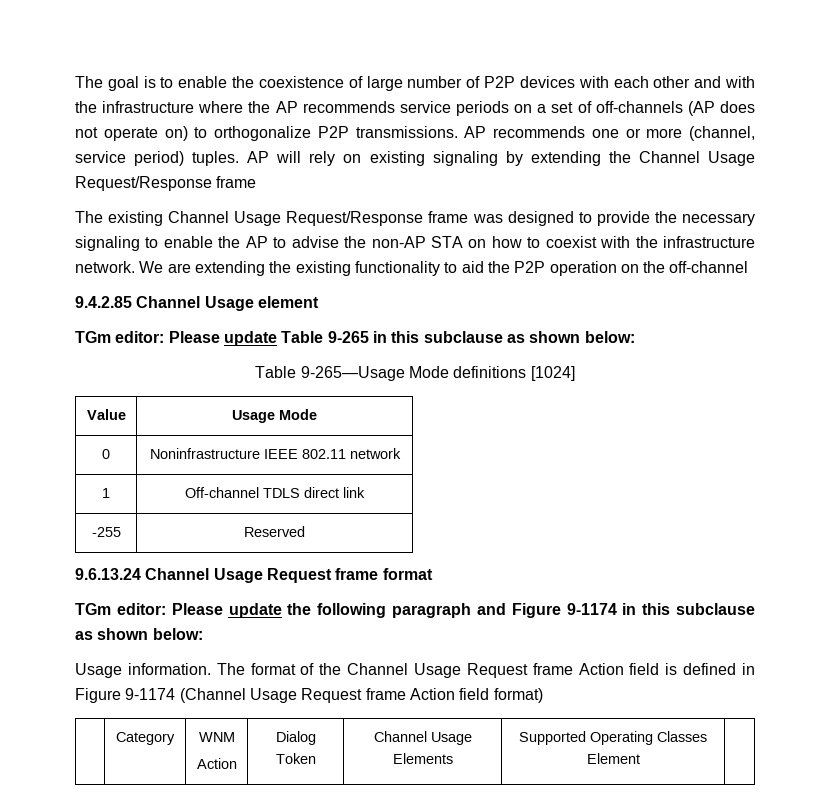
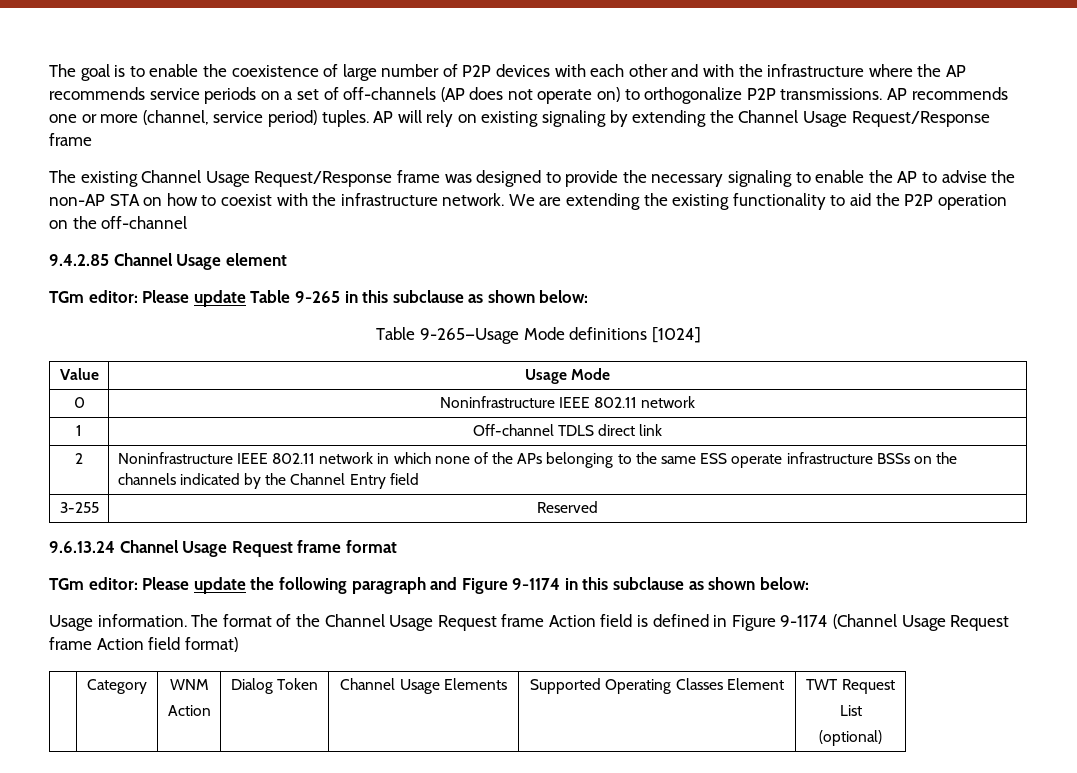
- -255 | Reserved
+ 2 | Noninfrastructure IEEE 802.11 network in which none of the APs belonging to the same ESS operate infrastructure BSSs on the channels indicated by the Channel Entry field
+ 3-255 | Reserved
  | Category | WNM
- Action | Dialog Token | Channel Usage Elements | Supported Operating Classes Element |
+ Action | Dialog Token | Channel Usage Elements | Supported Operating Classes Element | TWT Request
+ List
+ (optional)

